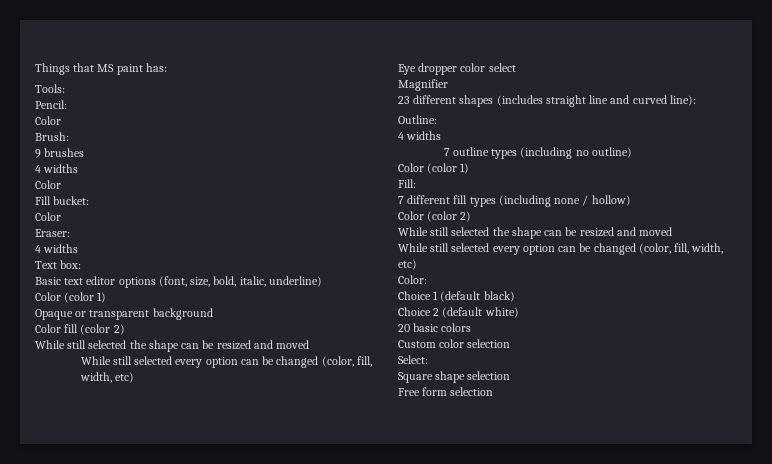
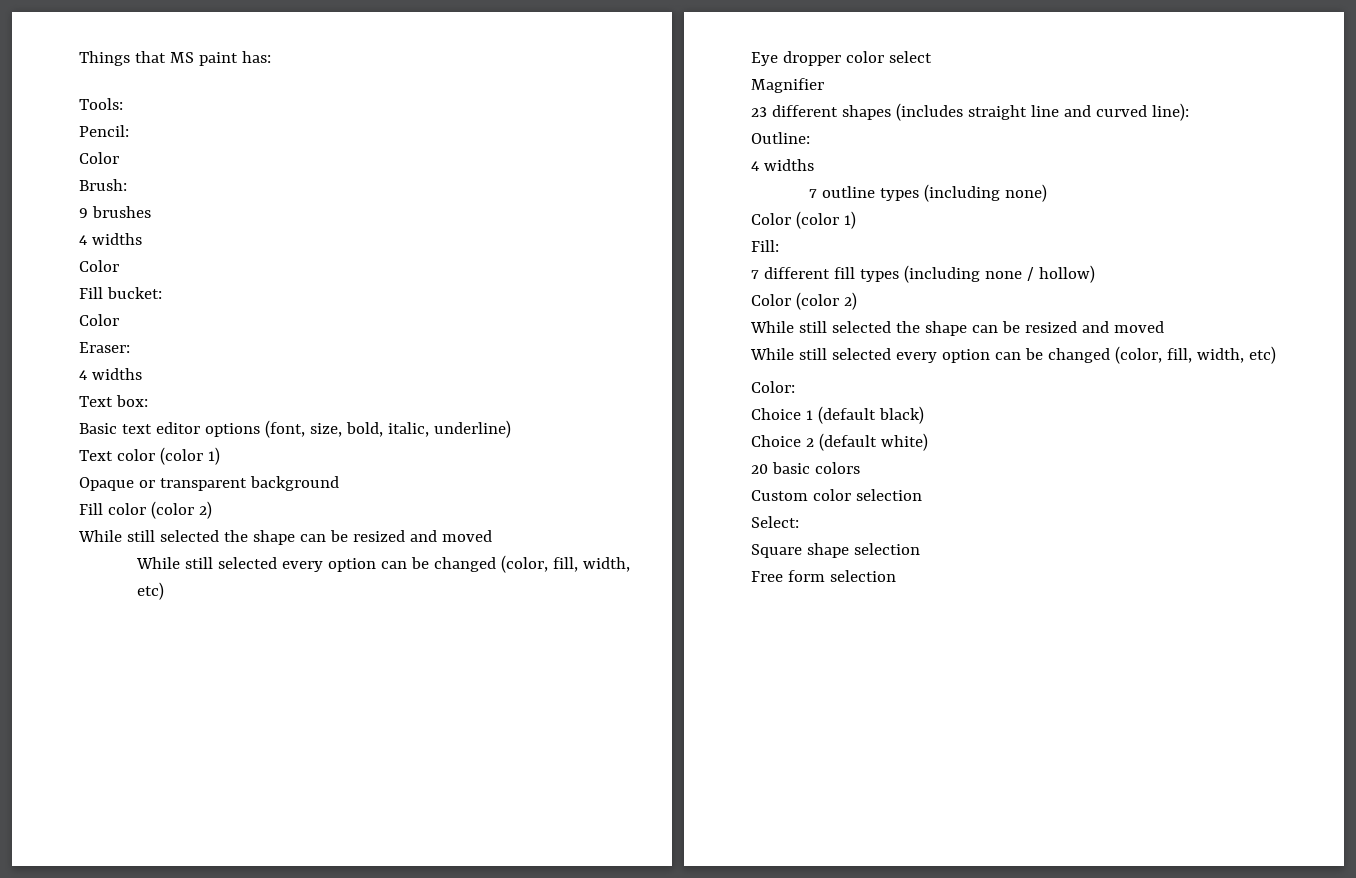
  Basic text editor options (font, size, bold, italic, underline)
- Color (color 1)
+ Text color (color 1)
- Color fill (color 2)
+ Fill color (color 2)
- 7 outline types (including no outline)
+ 7 outline types (including none)

